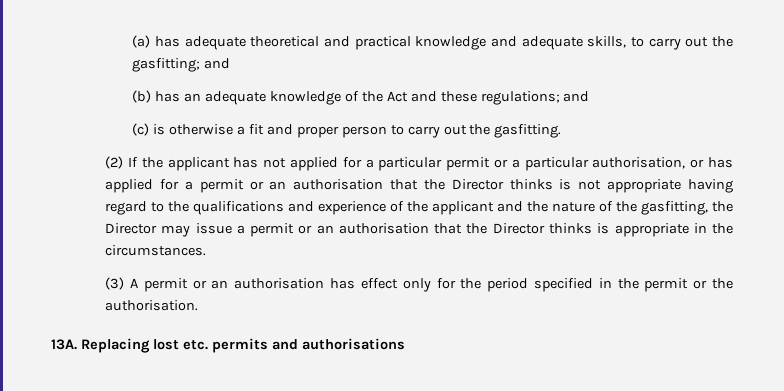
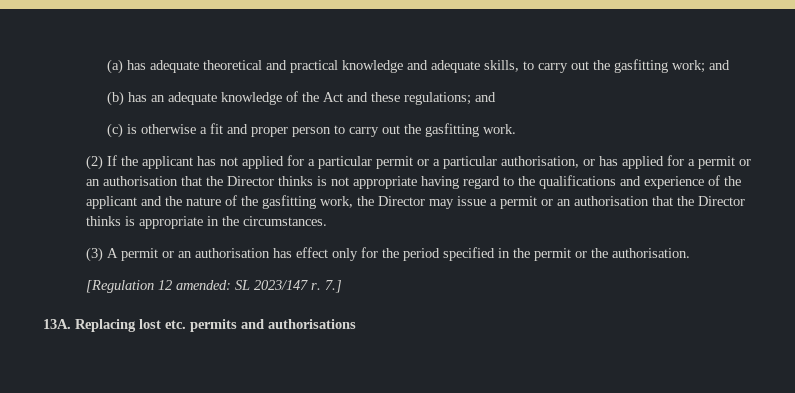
- (a) has adequate theoretical and practical knowledge and adequate skills, to carry out the gasfitting; and
+ (a) has adequate theoretical and practical knowledge and adequate skills, to carry out the gasfitting work; and
- (c) is otherwise a fit and proper person to carry out the gasfitting.
+ (c) is otherwise a fit and proper person to carry out the gasfitting work.
- (2) If the applicant has not applied for a particular permit or a particular authorisation, or has applied for a permit or an authorisation that the Director thinks is not appropriate having regard to the qualifications and experience of the applicant and the nature of the gasfitting, the Director may issue a permit or an authorisation that the Director thinks is appropriate in the circumstances.
+ (2) If the applicant has not applied for a particular permit or a particular authorisation, or has applied for a permit or an authorisation that the Director thinks is not appropriate having regard to the qualifications and experience of the applicant and the nature of the gasfitting work, the Director may issue a permit or an authorisation that the Director thinks is appropriate in the circumstances.
+ [Regulation 12 amended: SL 2023/147 r. 7.]

